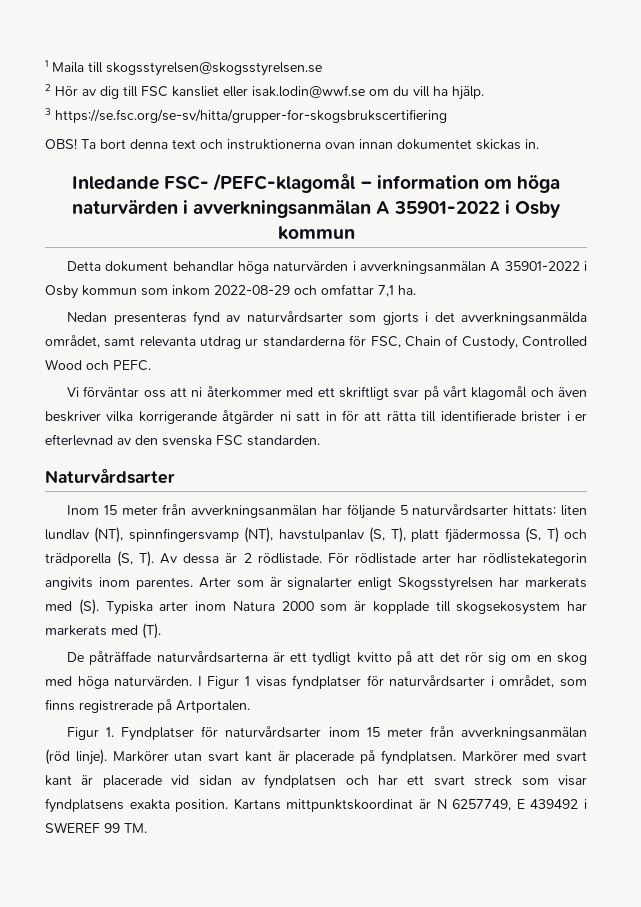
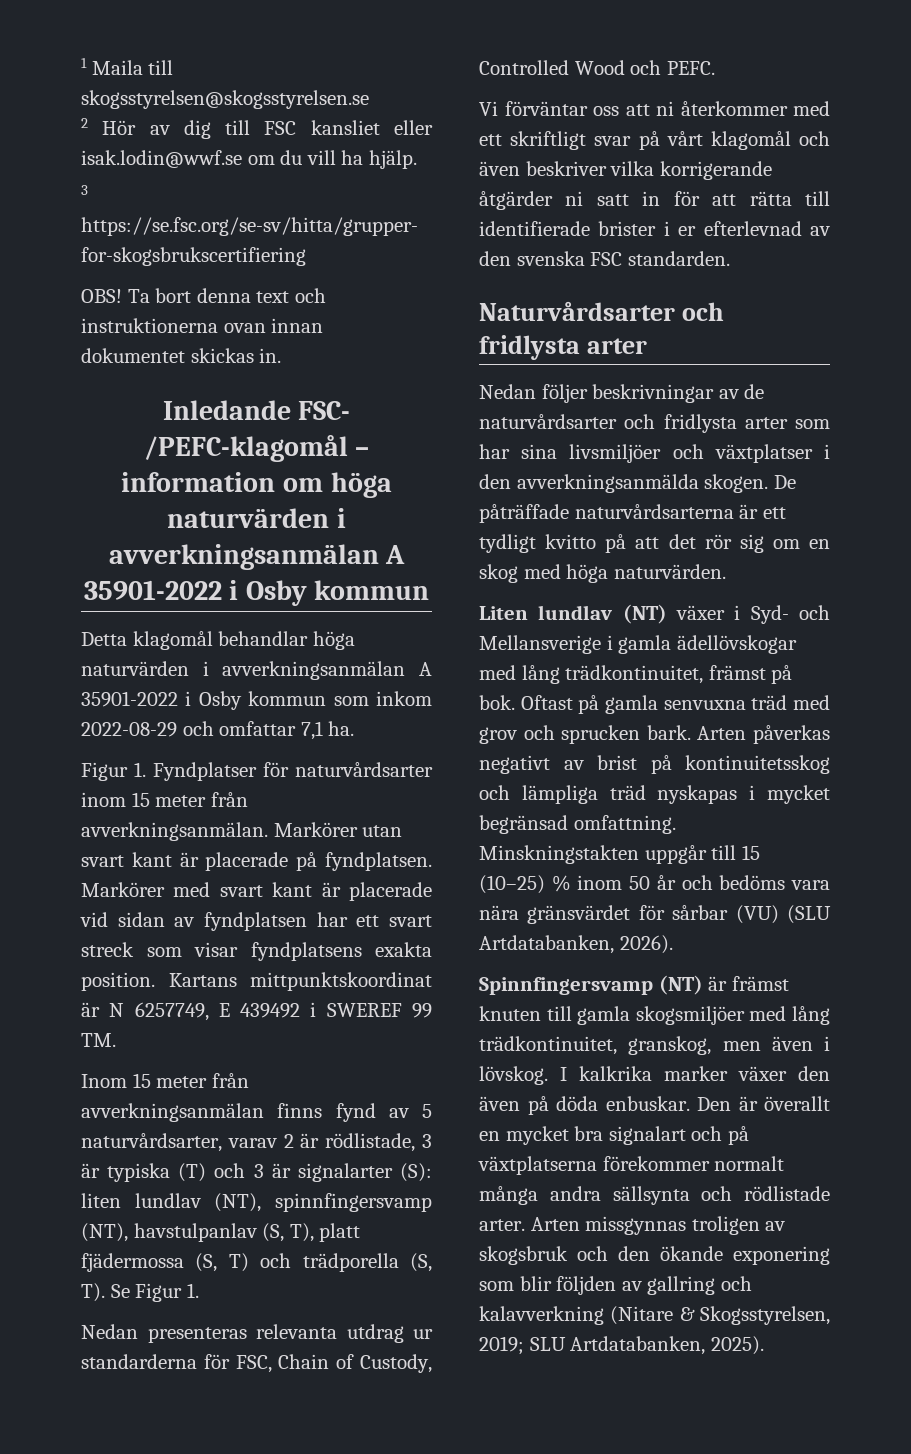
- Detta dokument behandlar höga naturvärden i avverkningsanmälan A 35901-2022 i Osby kommun som inkom 2022-08-29 och omfattar 7,1 ha.
+ Detta klagomål behandlar höga naturvärden i avverkningsanmälan A 35901-2022 i Osby kommun som inkom 2022-08-29 och omfattar 7,1 ha.
- Nedan presenteras fynd av naturvårdsarter som gjorts i det avverkningsanmälda området, samt relevanta utdrag ur standarderna för FSC, Chain of Custody, Controlled Wood och PEFC.
+ Figur 1. Fyndplatser för naturvårdsarter inom 15 meter från avverkningsanmälan. Markörer utan svart kant är placerade på fyndplatsen. Markörer med svart kant är placerade vid sidan av fyndplatsen har ett svart streck som visar fyndplatsens exakta position. Kartans mittpunktskoordinat är N 6257749, E 439492 i SWEREF 99 TM.
+ Inom 15 meter från avverkningsanmälan finns fynd av 5 naturvårdsarter, varav 2 är rödlistade, 3 är typiska (T) och 3 är signalarter (S): liten lundlav (NT), spinnfingersvamp (NT), havstulpanlav (S, T), platt fjädermossa (S, T) och trädporella (S, T). Se Figur 1.
+ Nedan presenteras relevanta utdrag ur standarderna för FSC, Chain of Custody, Controlled Wood och PEFC.
- Naturvårdsarter
- Inom 15 meter från avverkningsanmälan har följande 5 naturvårdsarter hittats: liten lundlav (NT), spinnfingersvamp (NT), havstulpanlav (S, T), platt fjädermossa (S, T) och trädporella (S, T). Av dessa är 2 rödlistade. För rödlistade arter har rödlistekategorin angivits inom parentes. Arter som är signalarter enligt Skogsstyrelsen har markerats med (S). Typiska arter inom Natura 2000 som är kopplade till skogsekosystem har markerats med (T).
- De påträffade naturvårdsarterna är ett tydligt kvitto på att det rör sig om en skog med höga naturvärden. I Figur 1 visas fyndplatser för naturvårdsarter i området, som finns registrerade på Artportalen.
- Figur 1. Fyndplatser för naturvårdsarter inom 15 meter från avverkningsanmälan (röd linje). Markörer utan svart kant är placerade på fyndplatsen. Markörer med svart kant är placerade vid sidan av fyndplatsen och har ett svart streck som visar fyndplatsens exakta position. Kartans mittpunktskoordinat är N 6257749, E 439492 i SWEREF 99 TM.
+ Naturvårdsarter och fridlysta arter
+ Nedan följer beskrivningar av de naturvårdsarter och fridlysta arter som har sina livsmiljöer och växtplatser i den avverkningsanmälda skogen. De påträffade naturvårdsarterna är ett tydligt kvitto på att det rör sig om en skog med höga naturvärden.
+ Liten lundlav (NT) växer i Syd- och Mellansverige i gamla ädellövskogar med lång trädkontinuitet, främst på bok. Oftast på gamla senvuxna träd med grov och sprucken bark. Arten påverkas negativt av brist på kontinuitetsskog och lämpliga träd nyskapas i mycket begränsad omfattning. Minskningstakten uppgår till 15 (10–25) % inom 50 år och bedöms vara nära gränsvärdet för sårbar (VU) (SLU Artdatabanken, 2026).
+ Spinnfingersvamp (NT) är främst knuten till gamla skogsmiljöer med lång trädkontinuitet, granskog, men även i lövskog. I kalkrika marker växer den även på döda enbuskar. Den är överallt en mycket bra signalart och på växtplatserna förekommer normalt många andra sällsynta och rödlistade arter. Arten missgynnas troligen av skogsbruk och den ökande exponering som blir följden av gallring och kalavverkning (Nitare & Skogsstyrelsen, 2019; SLU Artdatabanken, 2025).

